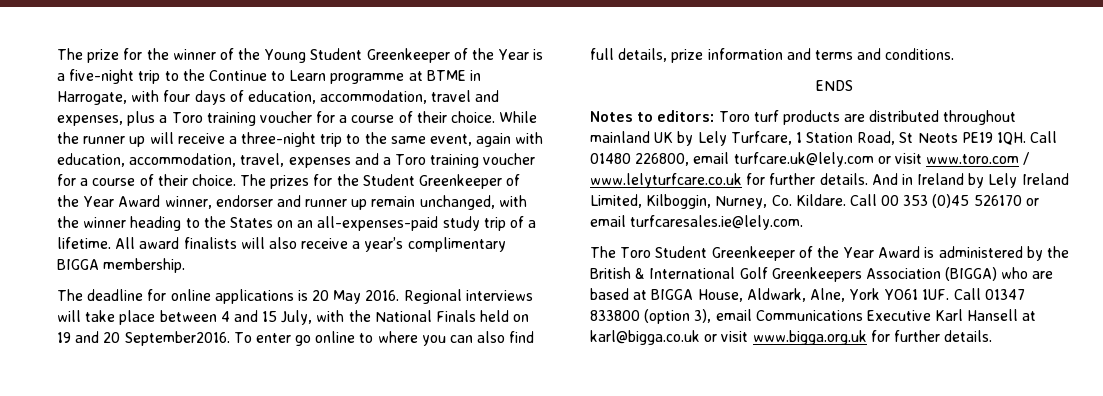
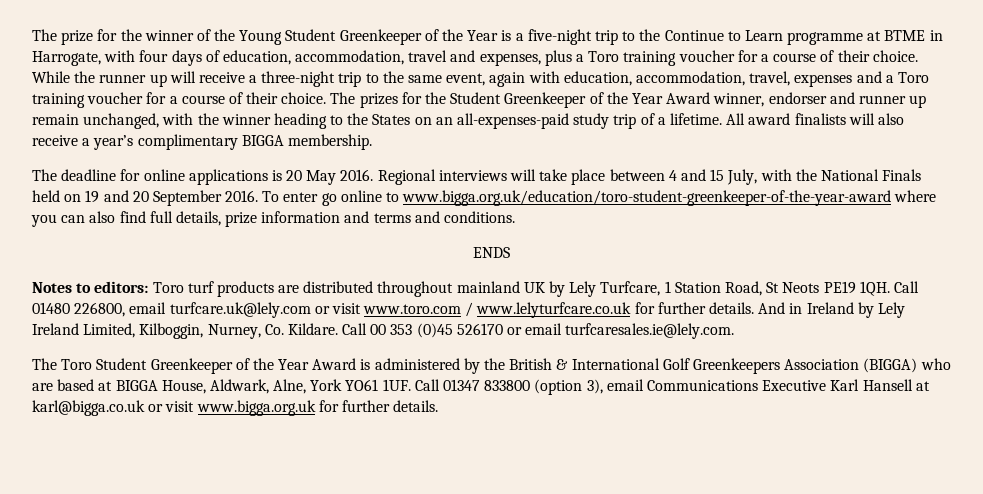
- Regional interviews will take place between 4 and 15 July, with the National Finals held on 19 and 20 September2016.
+ Regional interviews will take place between 4 and 15 July, with the National Finals held on 19 and 20 September 2016.
- To enter go online to where you can also find full details, prize information and terms and conditions.
+ To enter go online to www.bigga.org.uk/education/toro-student-greenkeeper-of-the-year-award where you can also find full details, prize information and terms and conditions.

